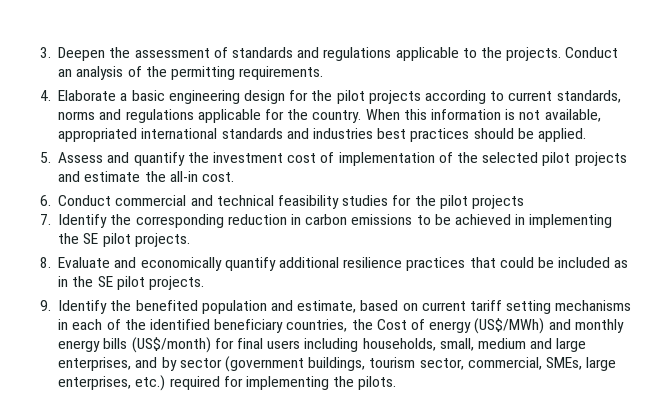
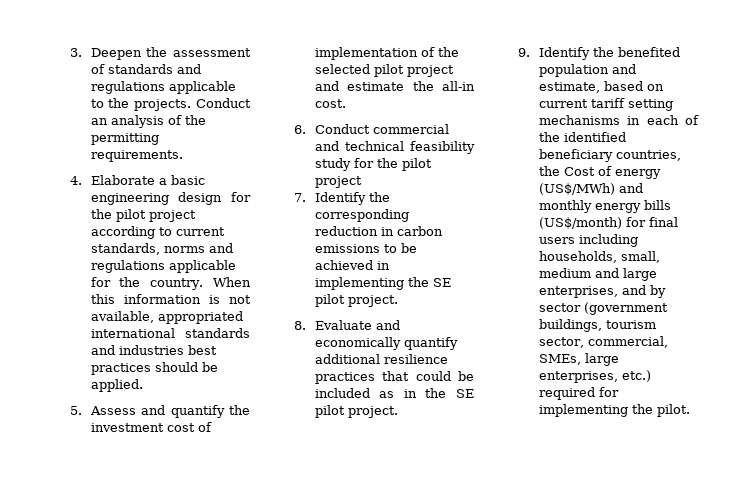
- 4. Elaborate a basic engineering design for the pilot projects according to current standards, norms and regulations applicable for the country.
+ 4. Elaborate a basic engineering design for the pilot project according to current standards, norms and regulations applicable for the country.
- 5. Assess and quantify the investment cost of implementation of the selected pilot projects and estimate the all-in cost.
+ 5. Assess and quantify the investment cost of implementation of the selected pilot project and estimate the all-in cost.
- 6. Conduct commercial and technical feasibility studies for the pilot projects
+ 6. Conduct commercial and technical feasibility study for the pilot project
- 7. Identify the corresponding reduction in carbon emissions to be achieved in implementing the SE pilot projects.
+ 7. Identify the corresponding reduction in carbon emissions to be achieved in implementing the SE pilot project.
- 8. Evaluate and economically quantify additional resilience practices that could be included as in the SE pilot projects.
+ 8. Evaluate and economically quantify additional resilience practices that could be included as in the SE pilot project.
- 9. Identify the benefited population and estimate, based on current tariff setting mechanisms in each of the identified beneficiary countries, the Cost of energy (US$/MWh) and monthly energy bills (US$/month) for final users including households, small, medium and large enterprises, and by sector (government buildings, tourism sector, commercial, SMEs, large enterprises, etc.) required for implementing the pilots.
+ 9. Identify the benefited population and estimate, based on current tariff setting mechanisms in each of the identified beneficiary countries, the Cost of energy (US$/MWh) and monthly energy bills (US$/month) for final users including households, small, medium and large enterprises, and by sector (government buildings, tourism sector, commercial, SMEs, large enterprises, etc.) required for implementing the pilot.

